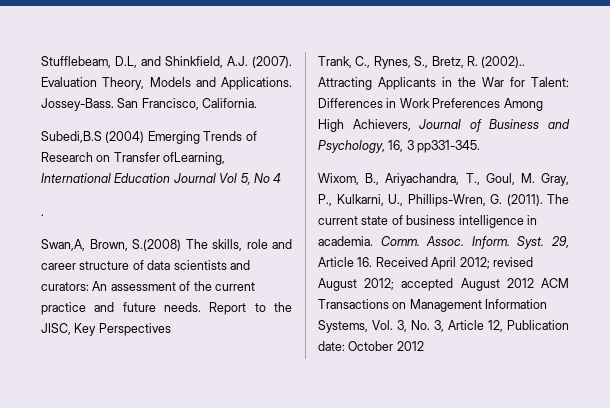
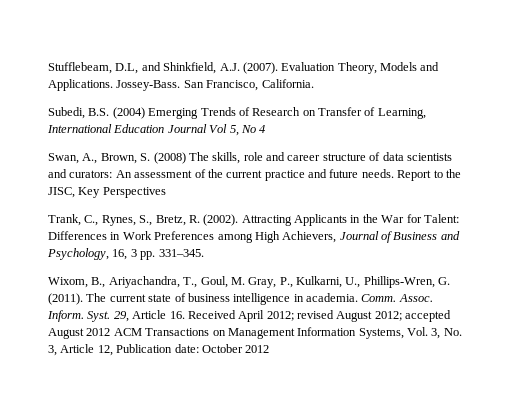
- Subedi,B.S (2004) Emerging Trends of Research on Transfer ofLearning, International Education Journal Vol 5, No 4
+ Subedi, B.S. (2004) Emerging Trends of Research on Transfer of Learning, International Education Journal Vol 5, No 4
- .
- Swan,A, Brown, S.(2008) The skills, role and career structure of data scientists and curators: An assessment of the current practice and future needs.
+ Swan, A., Brown, S. (2008) The skills, role and career structure of data scientists and curators: An assessment of the current practice and future needs.
- Trank, C., Rynes, S., Bretz, R. (2002)..
+ Trank, C., Rynes, S., Bretz, R. (2002).
- Attracting Applicants in the War for Talent: Differences in Work Preferences Among High Achievers, Journal of Business and Psychology, 16, 3 pp331-345.
+ Attracting Applicants in the War for Talent: Differences in Work Preferences among High Achievers, Journal of Business and Psychology, 16, 3 pp. 331–345.

